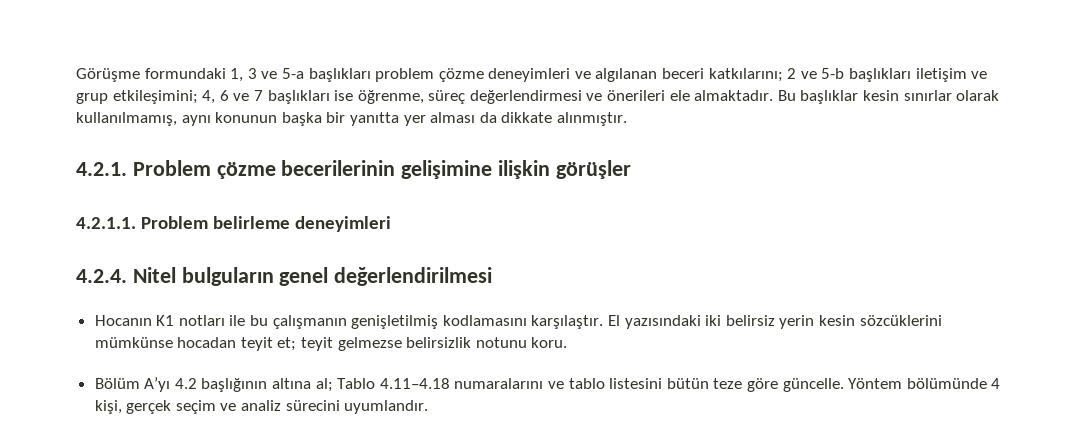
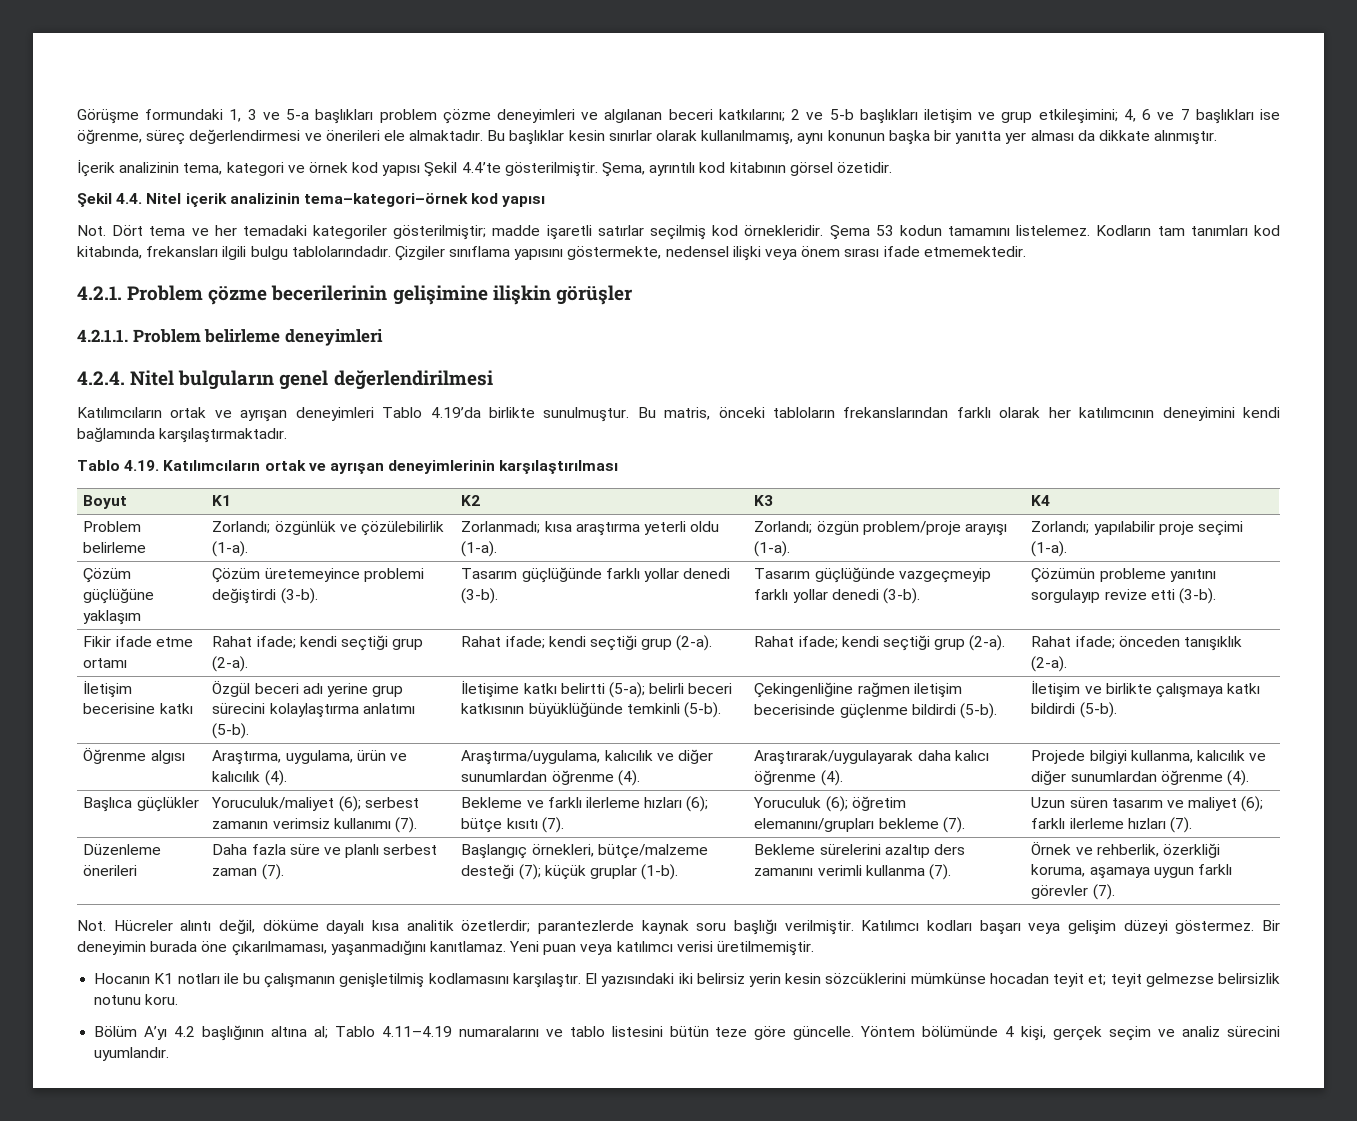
+ İçerik analizinin tema, kategori ve örnek kod yapısı Şekil 4.4’te gösterilmiştir. Şema, ayrıntılı kod kitabının görsel özetidir.
+ Şekil 4.4. Nitel içerik analizinin tema–kategori–örnek kod yapısı
+ Not. Dört tema ve her temadaki kategoriler gösterilmiştir; madde işaretli satırlar seçilmiş kod örnekleridir. Şema 53 kodun tamamını listelemez. Kodların tam tanımları kod kitabında, frekansları ilgili bulgu tablolarındadır. Çizgiler sınıflama yapısını göstermekte, nedensel ilişki veya önem sırası ifade etmemektedir.
+ Katılımcıların ortak ve ayrışan deneyimleri Tablo 4.19’da birlikte sunulmuştur. Bu matris, önceki tabloların frekanslarından farklı olarak her katılımcının deneyimini kendi bağlamında karşılaştırmaktadır.
+ Tablo 4.19. Katılımcıların ortak ve ayrışan deneyimlerinin karşılaştırılması
+ Boyut | K1 | K2 | K3 | K4
+ Problem belirleme | Zorlandı; özgünlük ve çözülebilirlik (1-a). | Zorlanmadı; kısa araştırma yeterli oldu (1-a). | Zorlandı; özgün problem/proje arayışı (1-a). | Zorlandı; yapılabilir proje seçimi (1-a).
+ Çözüm güçlüğüne yaklaşım | Çözüm üretemeyince problemi değiştirdi (3-b). | Tasarım güçlüğünde farklı yollar denedi (3-b). | Tasarım güçlüğünde vazgeçmeyip farklı yollar denedi (3-b). | Çözümün probleme yanıtını sorgulayıp revize etti (3-b).
+ Fikir ifade etme ortamı | Rahat ifade; kendi seçtiği grup (2-a). | Rahat ifade; kendi seçtiği grup (2-a). | Rahat ifade; kendi seçtiği grup (2-a). | Rahat ifade; önceden tanışıklık (2-a).
+ İletişim becerisine katkı | Özgül beceri adı yerine grup sürecini kolaylaştırma anlatımı (5-b). | İletişime katkı belirtti (5-a); belirli beceri katkısının büyüklüğünde temkinli (5-b). | Çekingenliğine rağmen iletişim becerisinde güçlenme bildirdi (5-b). | İletişim ve birlikte çalışmaya katkı bildirdi (5-b).
+ Öğrenme algısı | Araştırma, uygulama, ürün ve kalıcılık (4). | Araştırma/uygulama, kalıcılık ve diğer sunumlardan öğrenme (4). | Araştırarak/uygulayarak daha kalıcı öğrenme (4). | Projede bilgiyi kullanma, kalıcılık ve diğer sunumlardan öğrenme (4).
+ Başlıca güçlükler | Yoruculuk/maliyet (6); serbest zamanın verimsiz kullanımı (7). | Bekleme ve farklı ilerleme hızları (6); bütçe kısıtı (7). | Yoruculuk (6); öğretim elemanını/grupları bekleme (7). | Uzun süren tasarım ve maliyet (6); farklı ilerleme hızları (7).
+ Düzenleme önerileri | Daha fazla süre ve planlı serbest zaman (7). | Başlangıç örnekleri, bütçe/malzeme desteği (7); küçük gruplar (1-b). | Bekleme sürelerini azaltıp ders zamanını verimli kullanma (7). | Örnek ve rehberlik, özerkliği koruma, aşamaya uygun farklı görevler (7).
+ Not. Hücreler alıntı değil, döküme dayalı kısa analitik özetlerdir; parantezlerde kaynak soru başlığı verilmiştir. Katılımcı kodları başarı veya gelişim düzeyi göstermez. Bir deneyimin burada öne çıkarılmaması, yaşanmadığını kanıtlamaz. Yeni puan veya katılımcı verisi üretilmemiştir.
- Bölüm A’yı 4.2 başlığının altına al; Tablo 4.11–4.18 numaralarını ve tablo listesini bütün teze göre güncelle.
+ Bölüm A’yı 4.2 başlığının altına al; Tablo 4.11–4.19 numaralarını ve tablo listesini bütün teze göre güncelle.

